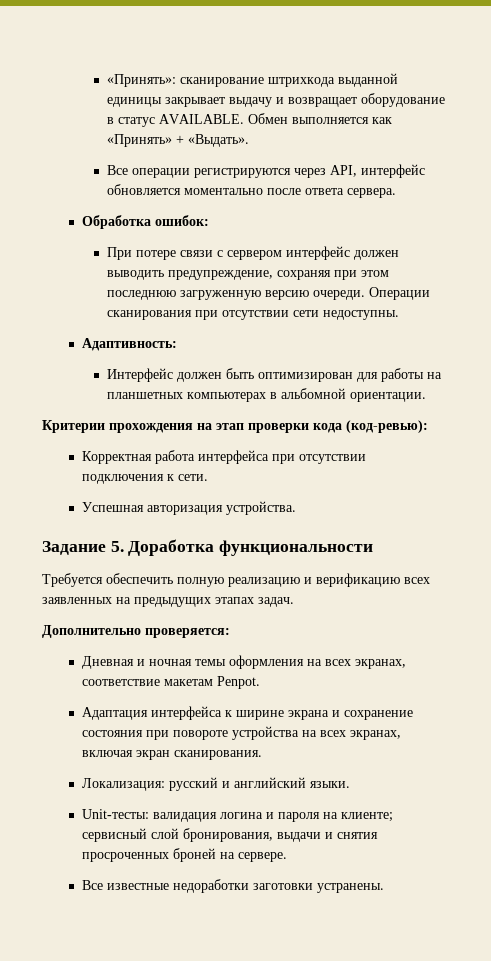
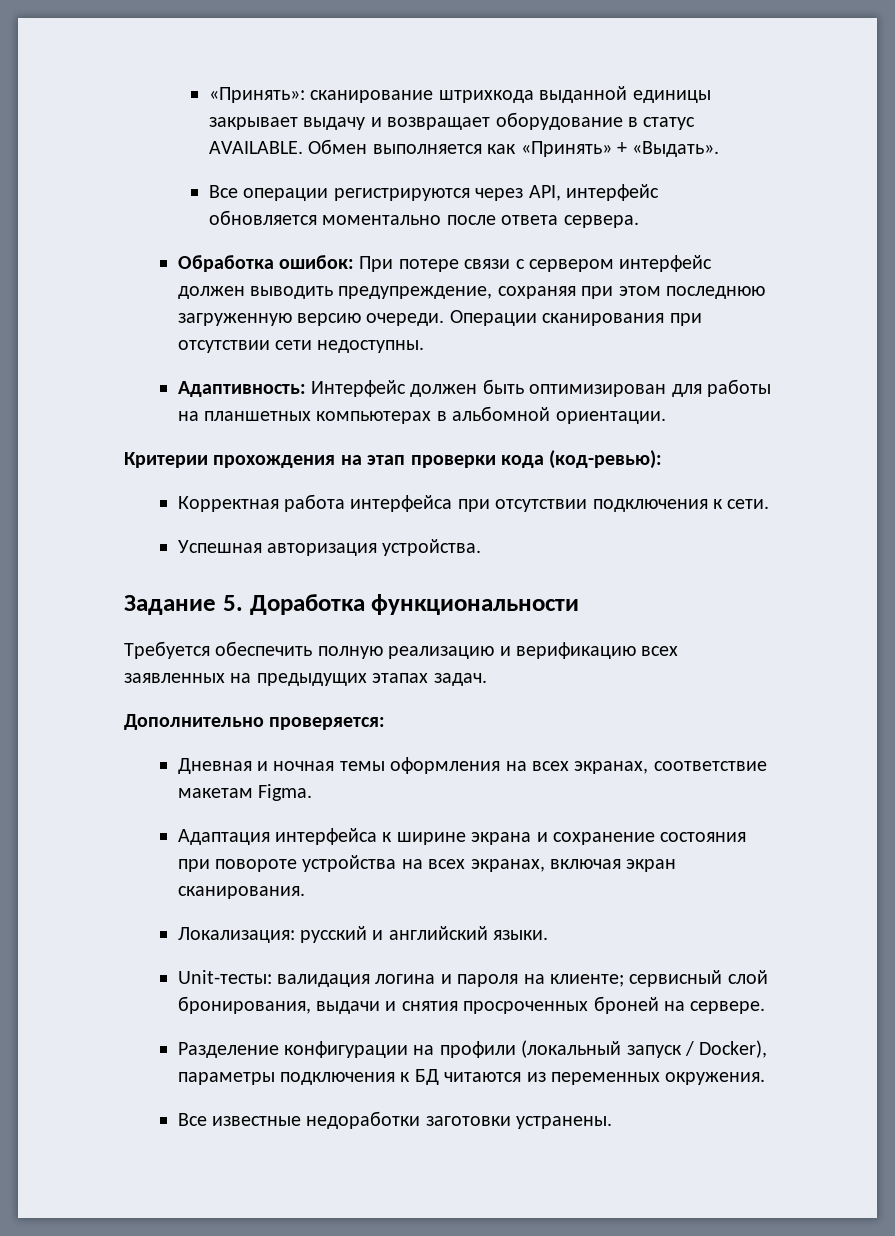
- Обработка ошибок:
- При потере связи с сервером интерфейс должен выводить предупреждение, сохраняя при этом последнюю загруженную версию очереди.
+ Обработка ошибок: При потере связи с сервером интерфейс должен выводить предупреждение, сохраняя при этом последнюю загруженную версию очереди.
- Адаптивность:
- Интерфейс должен быть оптимизирован для работы на планшетных компьютерах в альбомной ориентации.
+ Адаптивность: Интерфейс должен быть оптимизирован для работы на планшетных компьютерах в альбомной ориентации.
- Дневная и ночная темы оформления на всех экранах, соответствие макетам Penpot.
+ Дневная и ночная темы оформления на всех экранах, соответствие макетам Figma.
+ Разделение конфигурации на профили (локальный запуск / Docker), параметры подключения к БД читаются из переменных окружения.

